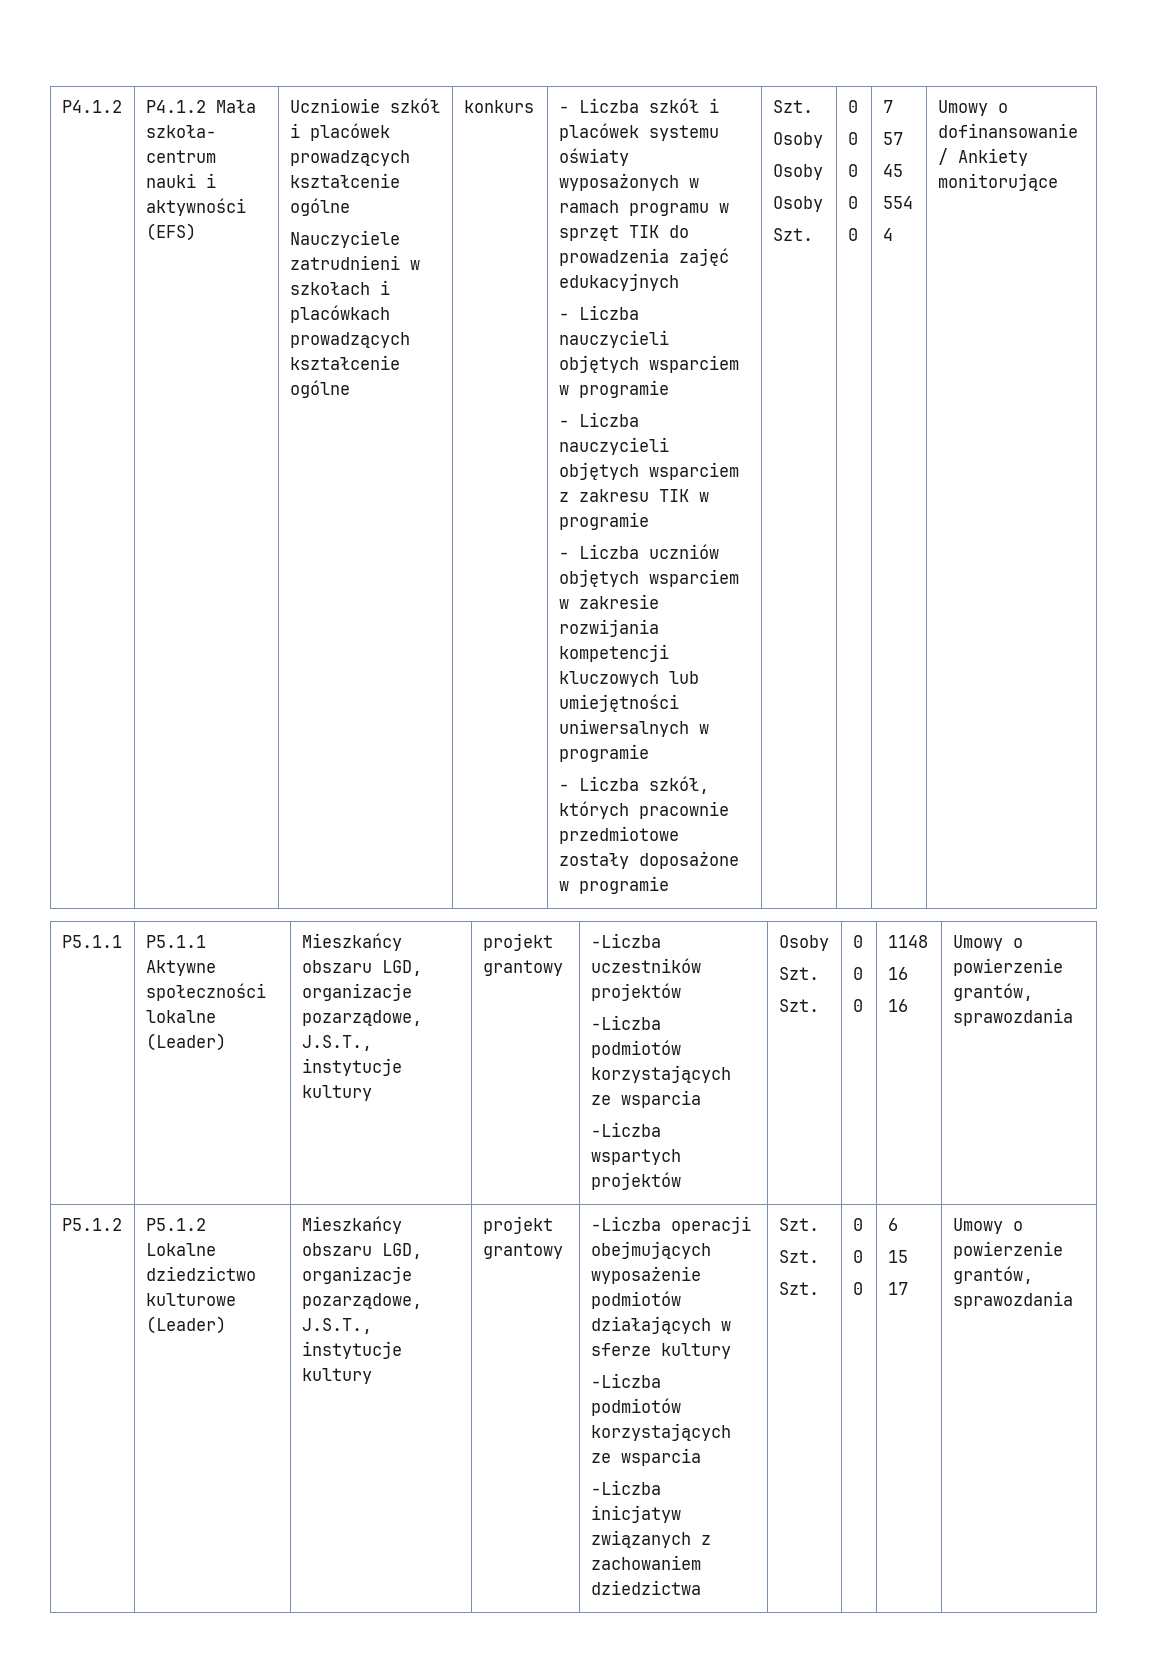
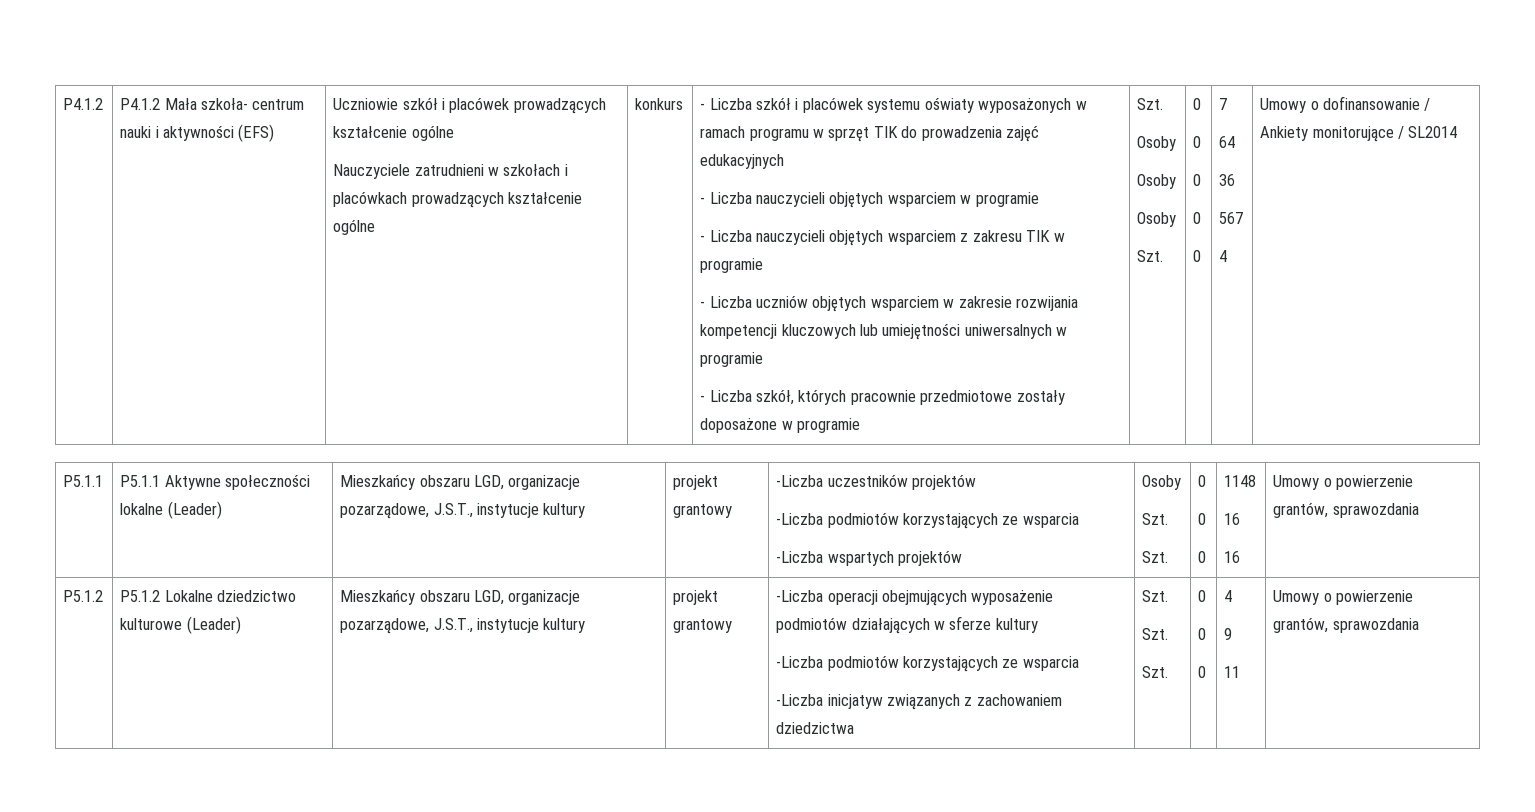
- 57
- 45
- 554
+ 64
+ 36
+ 567
- Umowy o dofinansowanie / Ankiety monitorujące
+ Umowy o dofinansowanie / Ankiety monitorujące / SL2014
- 0 | 6
- 15
- 17
+ 0 | 4
+ 9
+ 11

